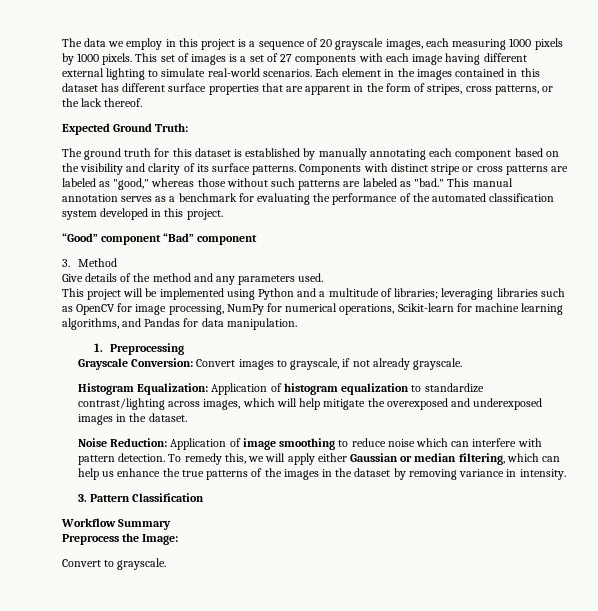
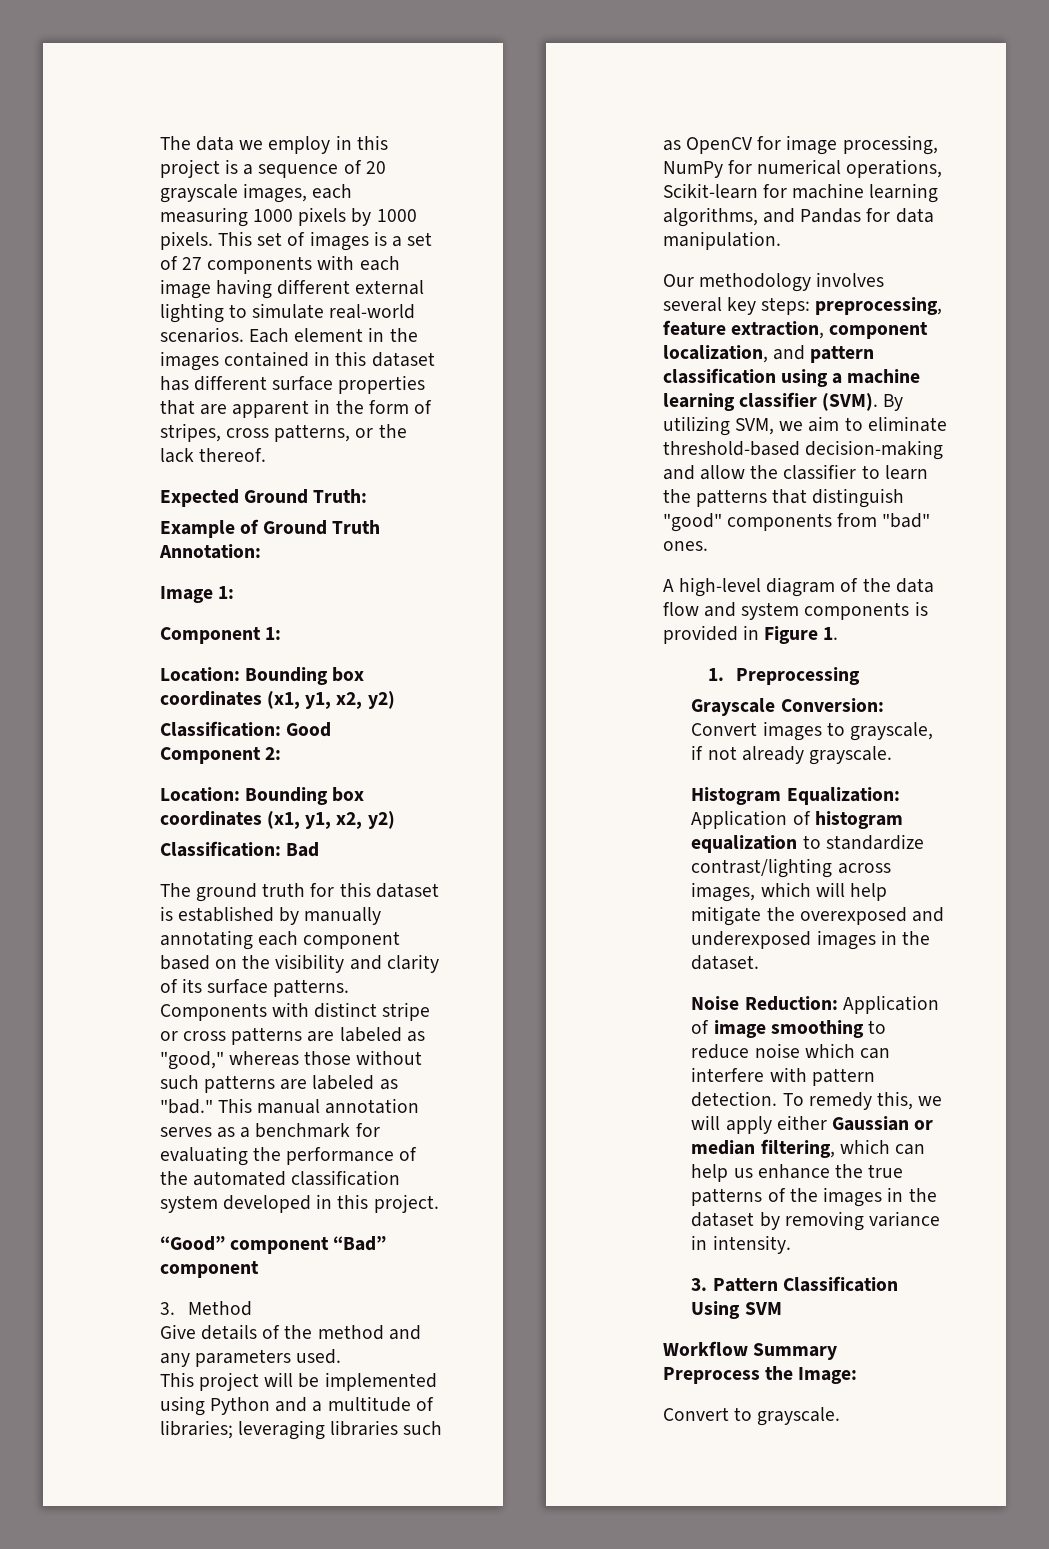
+ Example of Ground Truth Annotation:
+ Image 1:
+ Component 1:
+ Location: Bounding box coordinates (x1, y1, x2, y2)
+ Classification: Good
+ Component 2:
+ Location: Bounding box coordinates (x1, y1, x2, y2)
+ Classification: Bad
+ Our methodology involves several key steps: preprocessing, feature extraction, component localization, and pattern classification using a machine learning classifier (SVM). By utilizing SVM, we aim to eliminate threshold-based decision-making and allow the classifier to learn the patterns that distinguish "good" components from "bad" ones.
+ A high-level diagram of the data flow and system components is provided in Figure 1.
- 3. Pattern Classification
+ 3. Pattern Classification Using SVM

